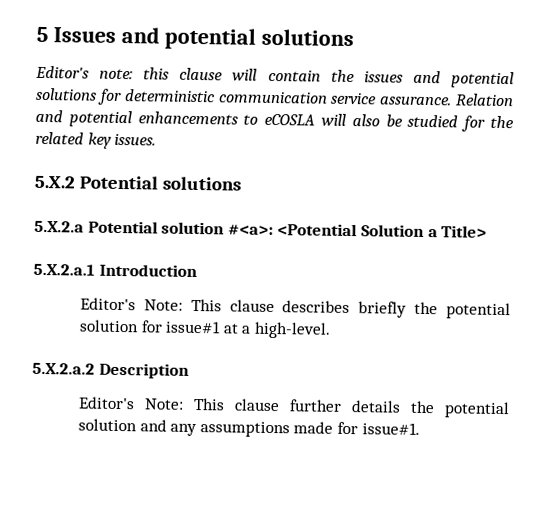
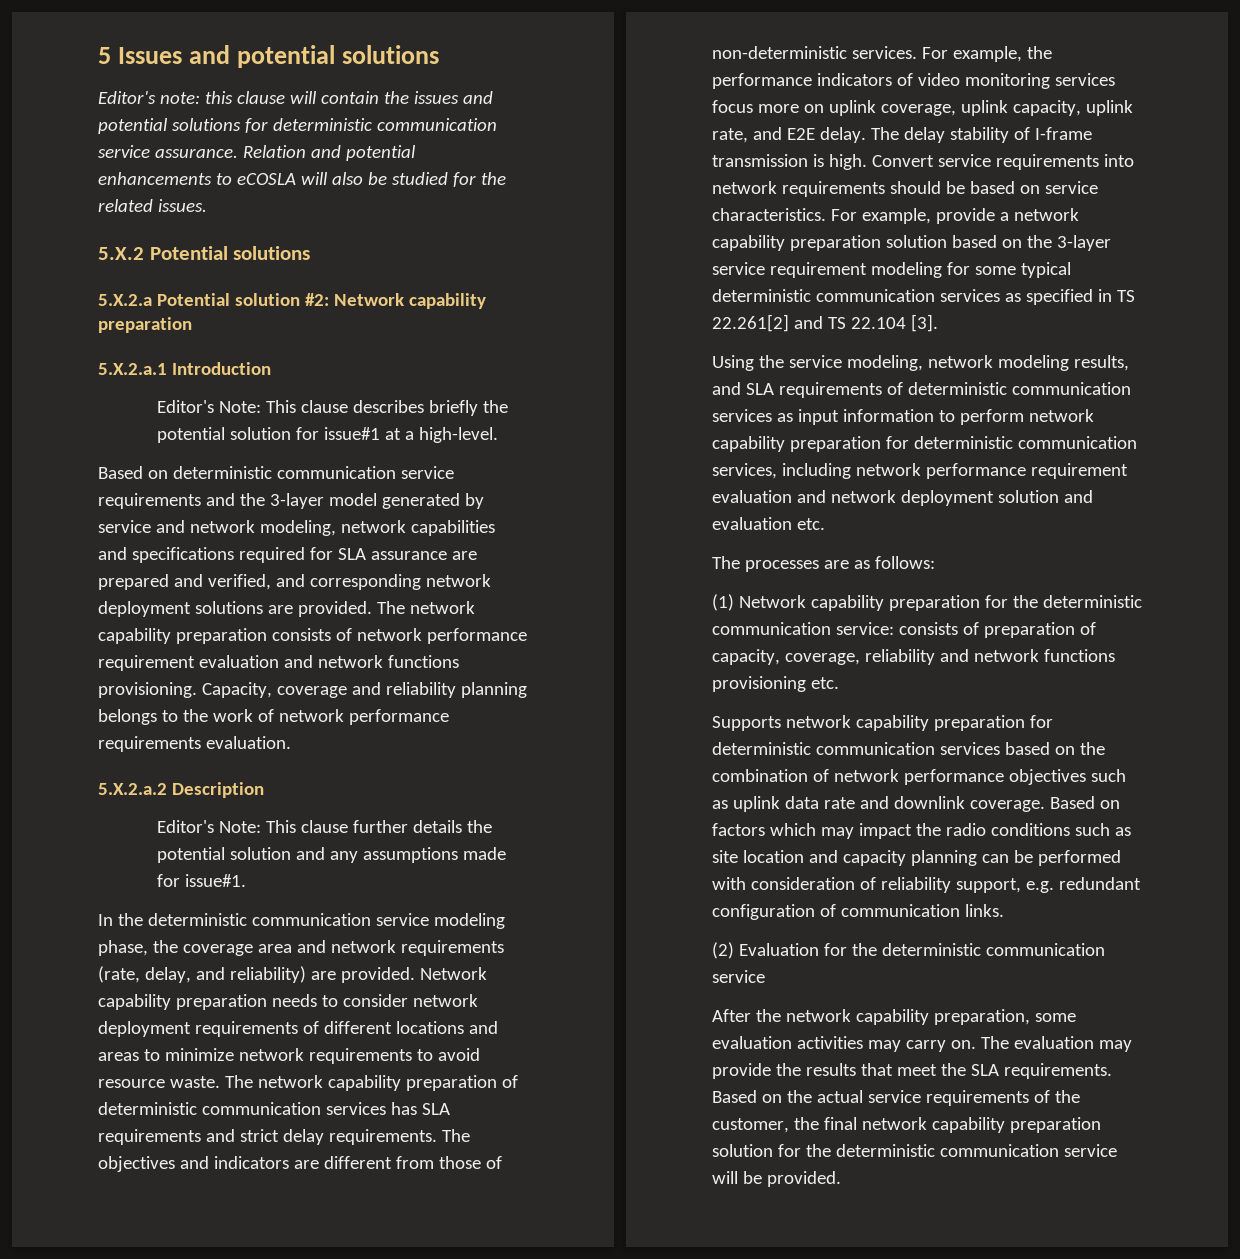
- Relation and potential enhancements to eCOSLA will also be studied for the related key issues.
+ Relation and potential enhancements to eCOSLA will also be studied for the related issues.
- 5.X.2.a Potential solution #<a>: <Potential Solution a Title>
+ 5.X.2.a Potential solution #2: Network capability preparation
+ Based on deterministic communication service requirements and the 3-layer model generated by service and network modeling, network capabilities and specifications required for SLA assurance are prepared and verified, and corresponding network deployment solutions are provided. The network capability preparation consists of network performance requirement evaluation and network functions provisioning. Capacity, coverage and reliability planning belongs to the work of network performance requirements evaluation.
+ In the deterministic communication service modeling phase, the coverage area and network requirements (rate, delay, and reliability) are provided. Network capability preparation needs to consider network deployment requirements of different locations and areas to minimize network requirements to avoid resource waste. The network capability preparation of deterministic communication services has SLA requirements and strict delay requirements. The objectives and indicators are different from those of non-deterministic services. For example, the performance indicators of video monitoring services focus more on uplink coverage, uplink capacity, uplink rate, and E2E delay. The delay stability of I-frame transmission is high. Convert service requirements into network requirements should be based on service characteristics. For example, provide a network capability preparation solution based on the 3-layer service requirement modeling for some typical deterministic communication services as specified in TS 22.261[2] and TS 22.104 [3].
+ Using the service modeling, network modeling results, and SLA requirements of deterministic communication services as input information to perform network capability preparation for deterministic communication services, including network performance requirement evaluation and network deployment solution and evaluation etc.
+ The processes are as follows:
+ (1) Network capability preparation for the deterministic communication service: consists of preparation of capacity, coverage, reliability and network functions provisioning etc.
+ Supports network capability preparation for deterministic communication services based on the combination of network performance objectives such as uplink data rate and downlink coverage. Based on factors which may impact the radio conditions such as site location and capacity planning can be performed with consideration of reliability support, e.g. redundant configuration of communication links.
+ (2) Evaluation for the deterministic communication service
+ After the network capability preparation, some evaluation activities may carry on. The evaluation may provide the results that meet the SLA requirements. Based on the actual service requirements of the customer, the final network capability preparation solution for the deterministic communication service will be provided.

